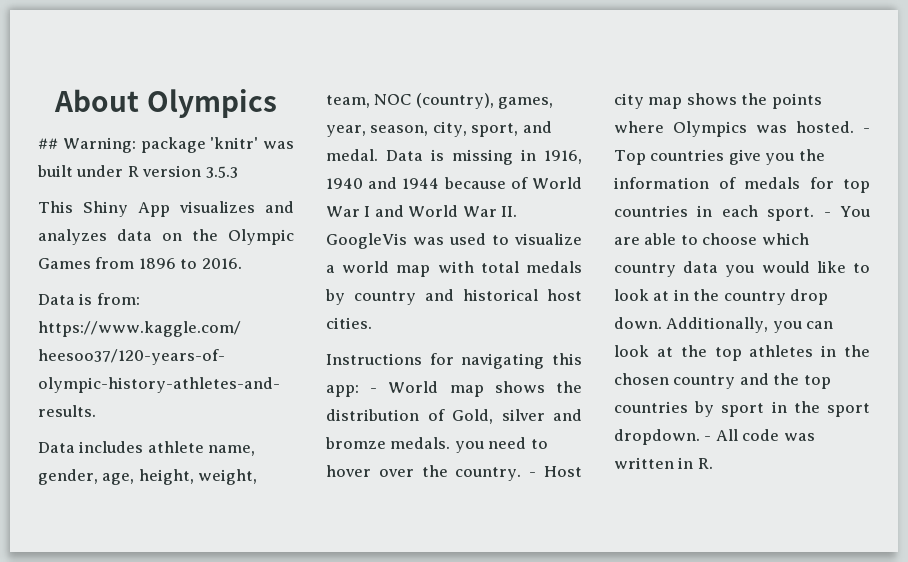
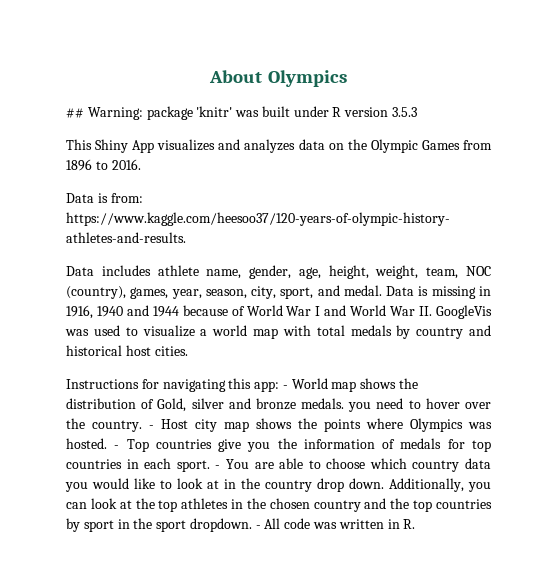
- Instructions for navigating this app: - World map shows the distribution of Gold, silver and bromze medals. you need to hover over the country.
+ Instructions for navigating this app: - World map shows the distribution of Gold, silver and bronze medals. you need to hover over the country.

